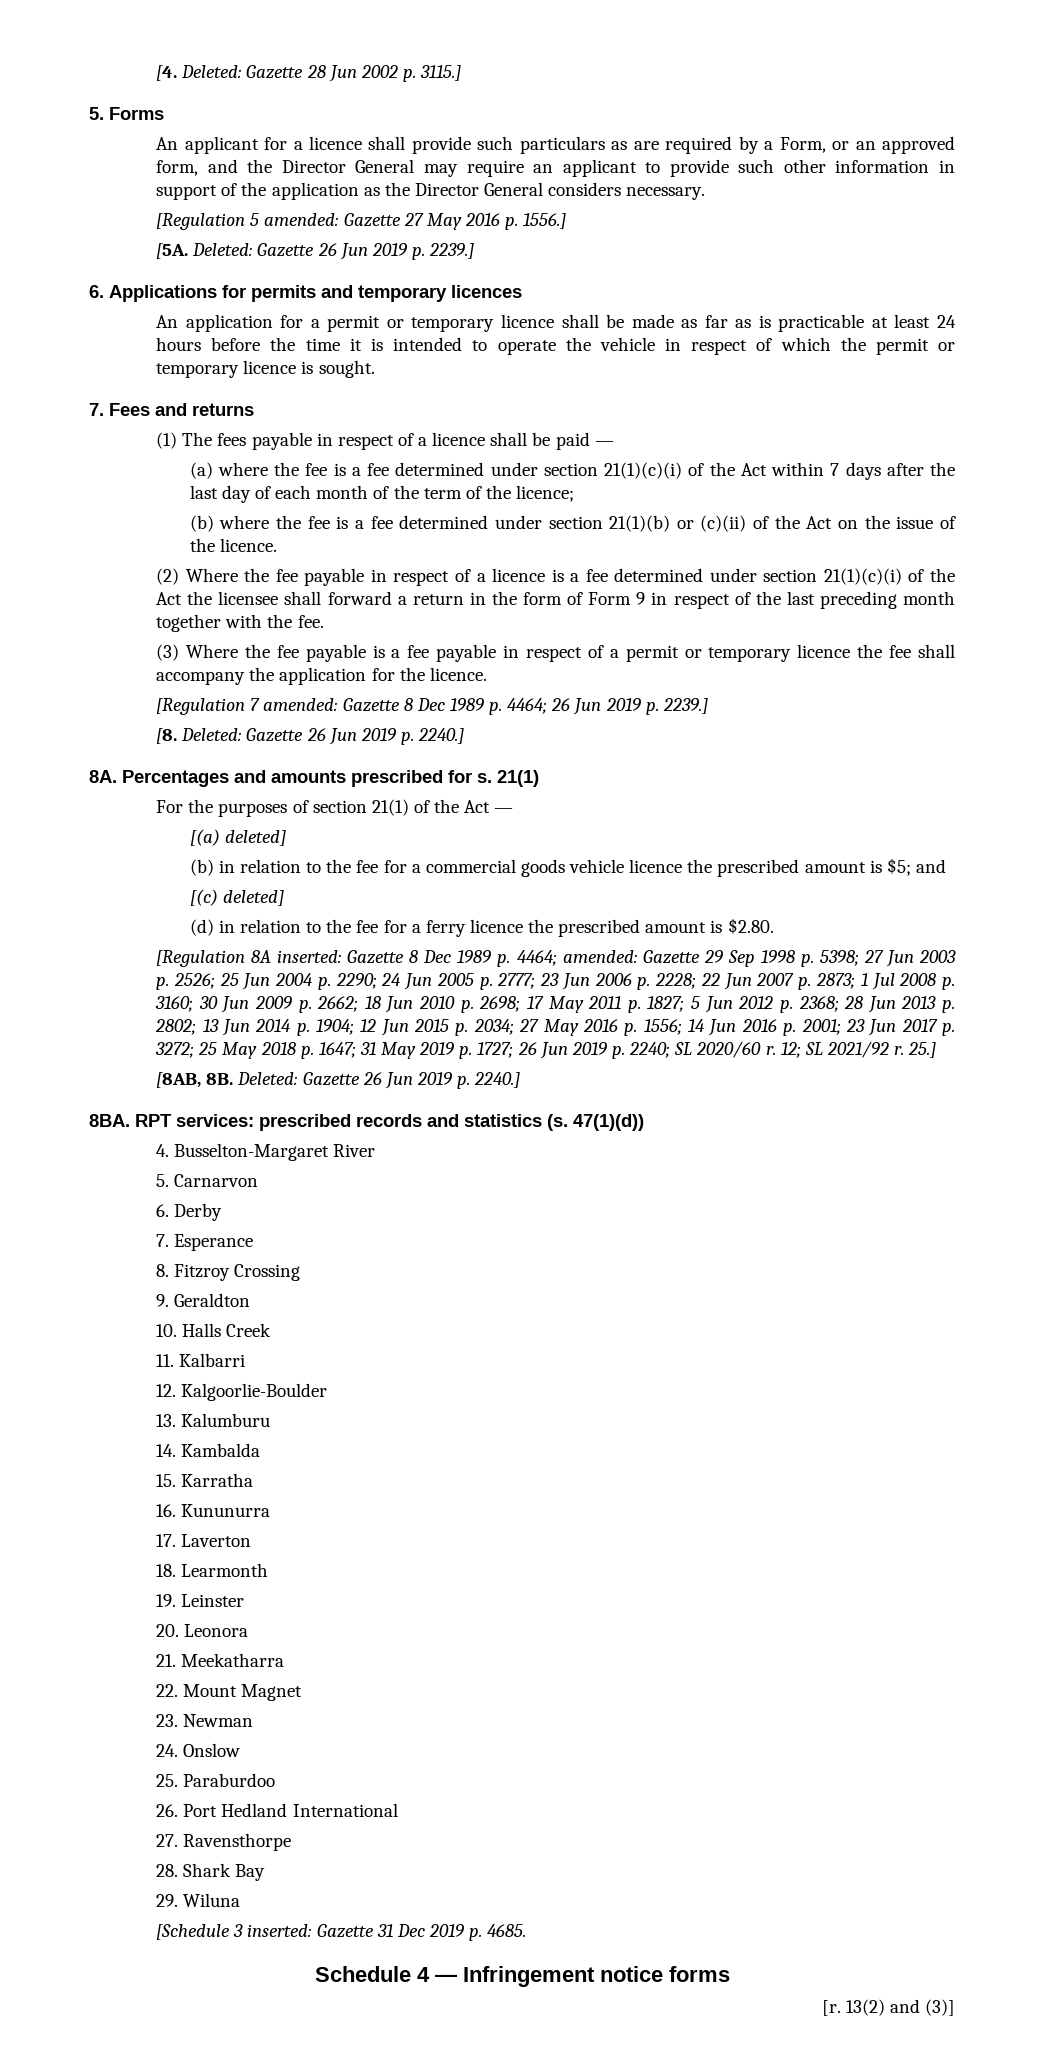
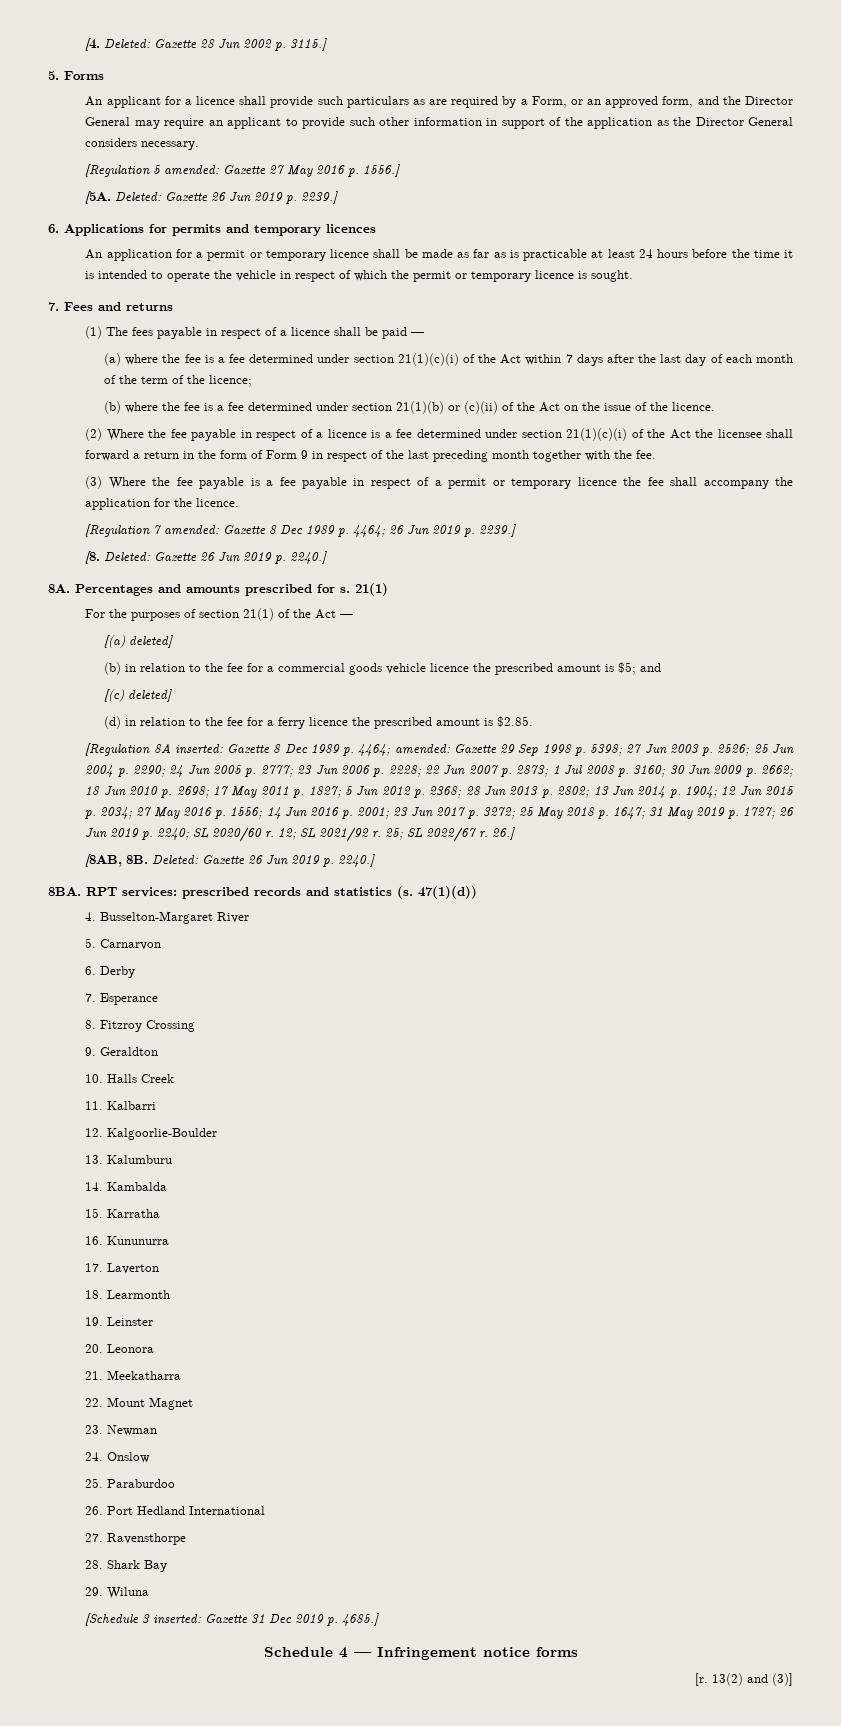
- (d) in relation to the fee for a ferry licence the prescribed amount is $2.80.
+ (d) in relation to the fee for a ferry licence the prescribed amount is $2.85.
- 25.]
+ 25; SL 2022/67 r. 26.]
- [Schedule 3 inserted: Gazette 31 Dec 2019 p. 4685.
+ [Schedule 3 inserted: Gazette 31 Dec 2019 p. 4685.]

